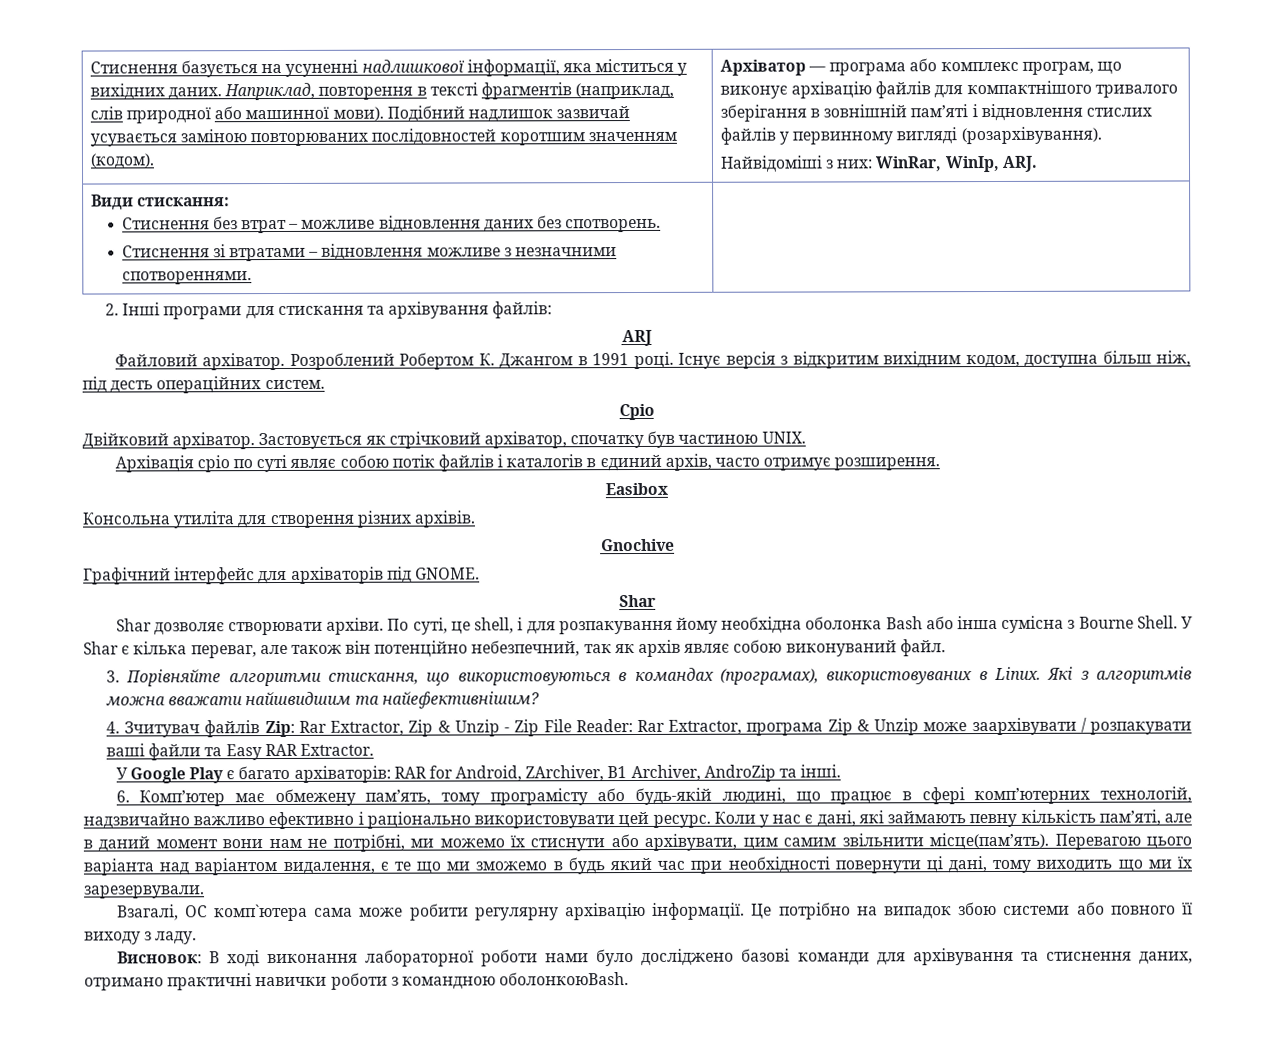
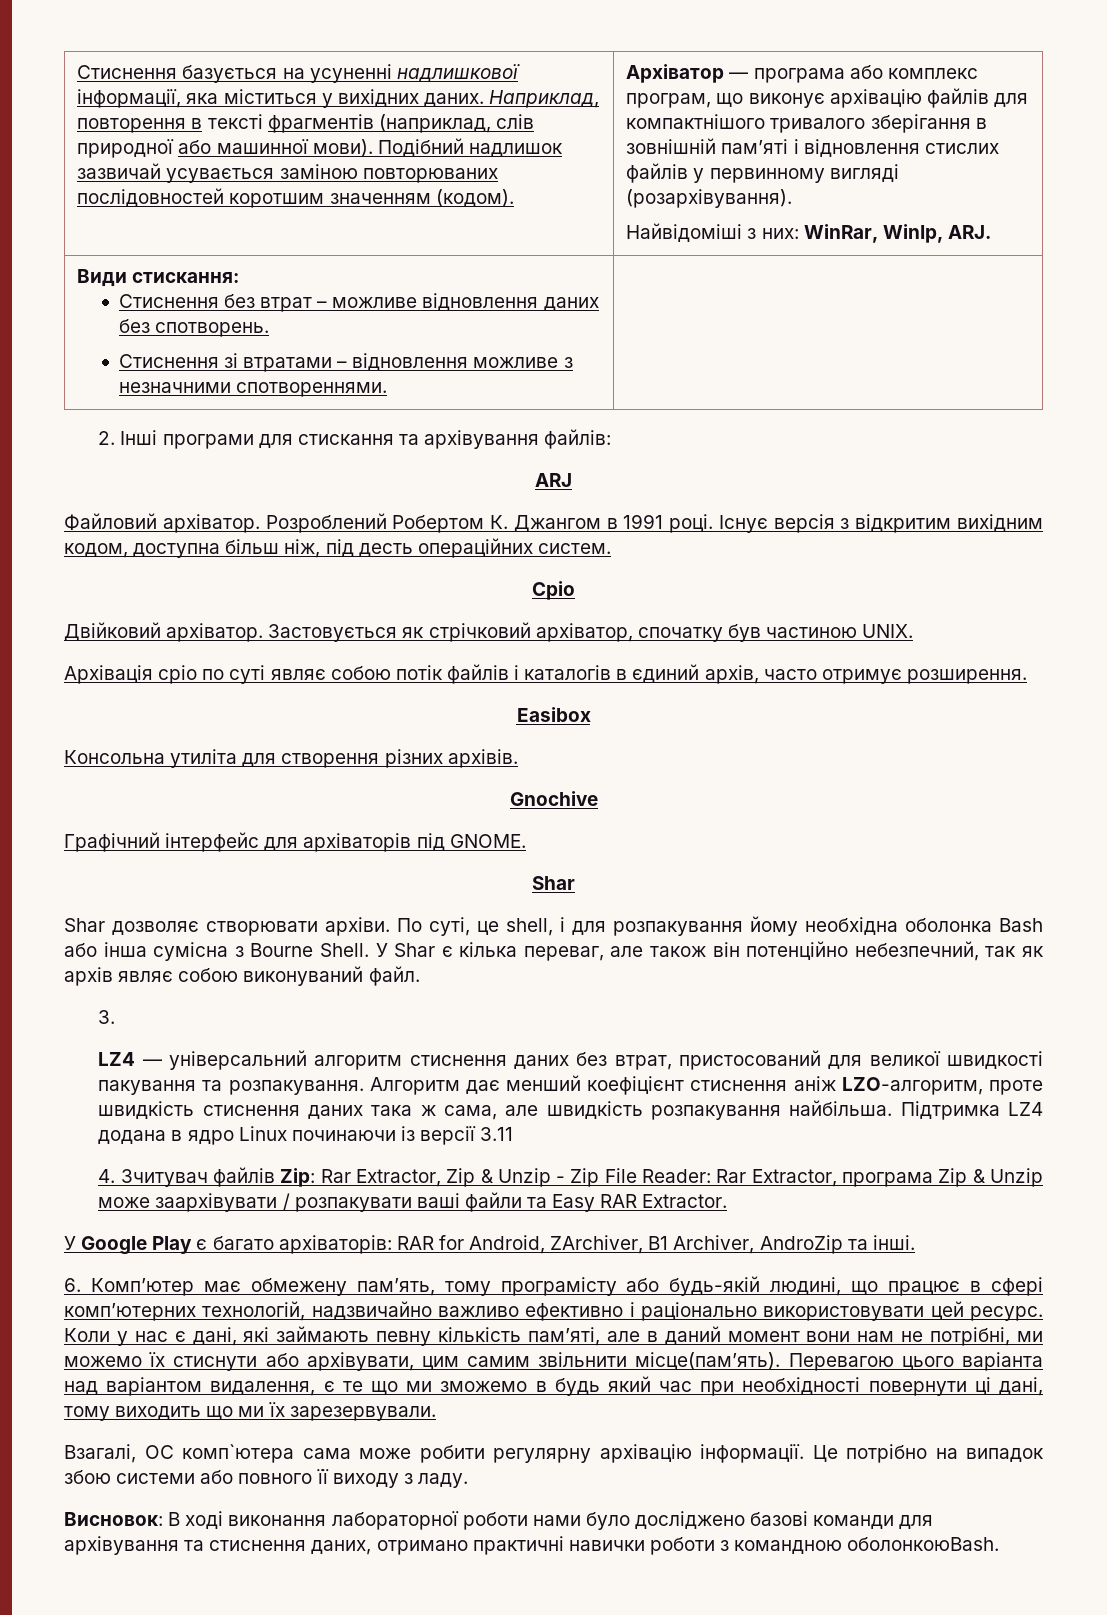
- 3. Порівняйте алгоритми стискання, що використовуються в командах (програмах), використовуваних в Linux. Які з алгоритмів можна вважати найшвидшим та найефективнішим?
+ 3.
+ LZ4 — універсальний алгоритм стиснення даних без втрат, пристосований для великої швидкості пакування та розпакування. Алгоритм дає менший коефіцієнт стиснення аніж LZO-алгоритм, проте швидкість стиснення даних така ж сама, але швидкість розпакування найбільша. Підтримка LZ4 додана в ядро Linux починаючи із версії 3.11

